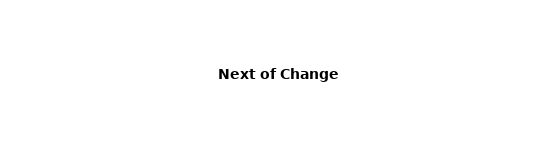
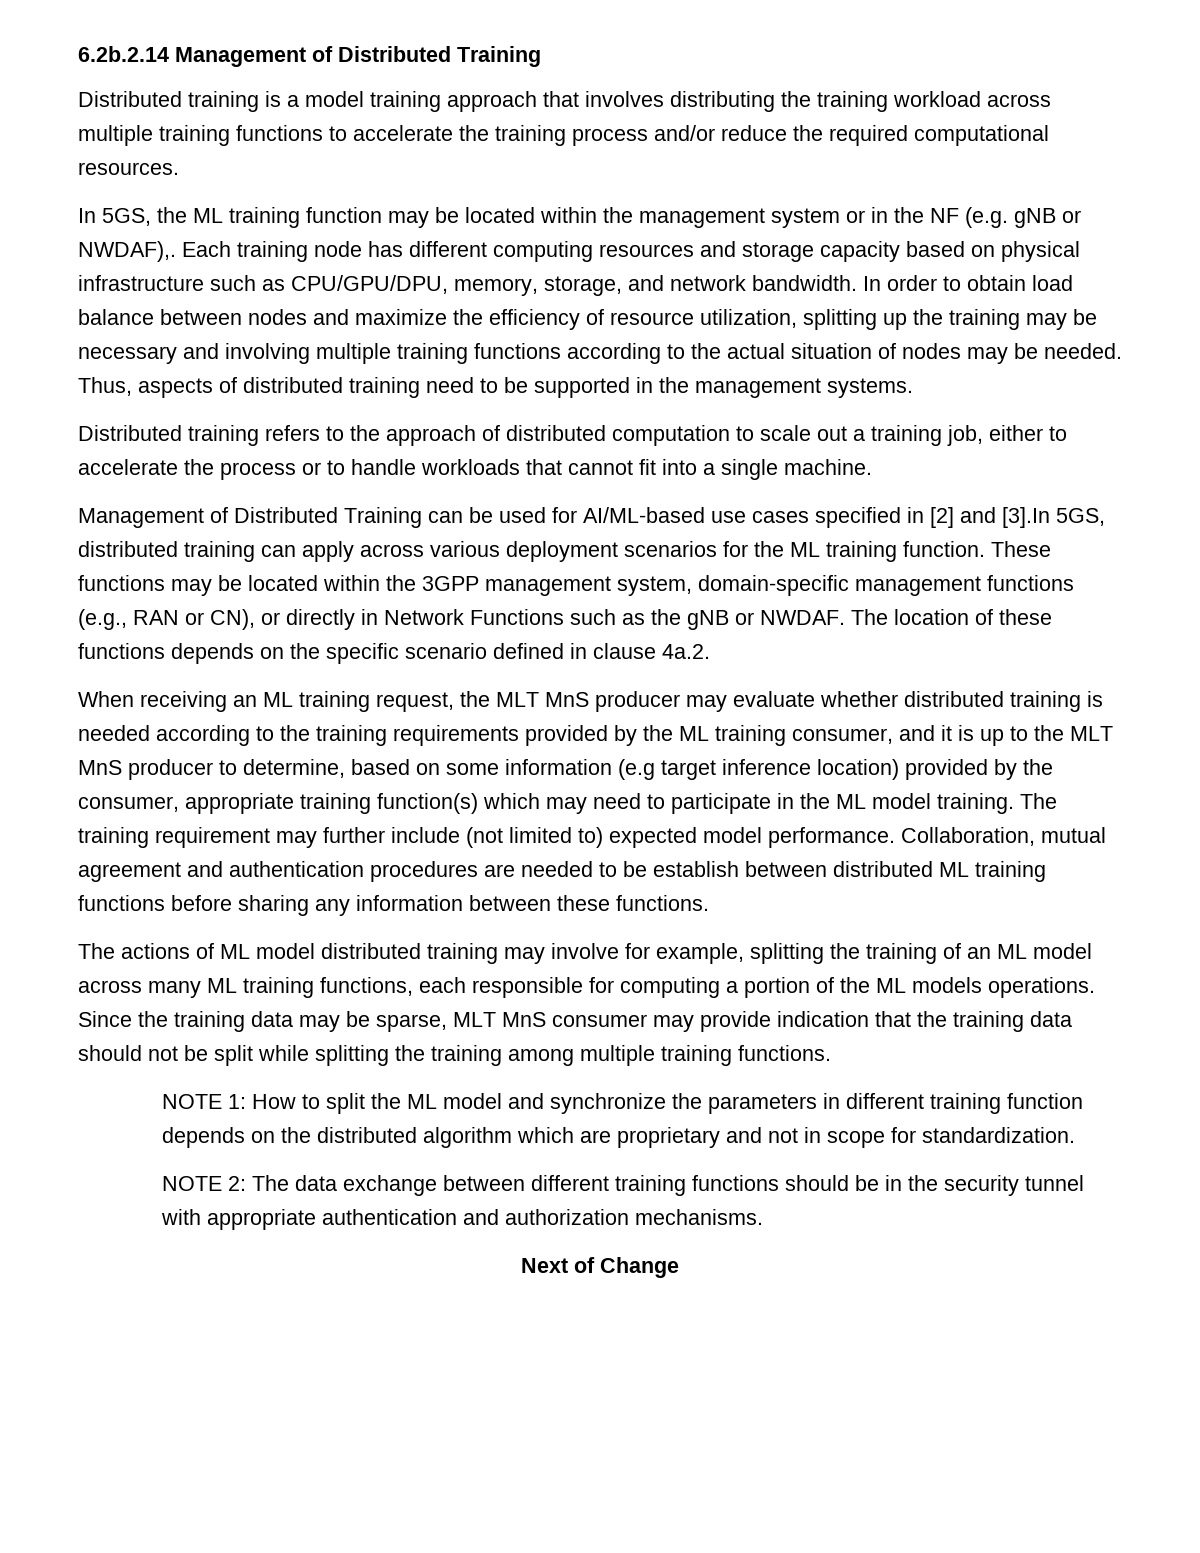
+ 6.2b.2.14 Management of Distributed Training
+ Distributed training is a model training approach that involves distributing the training workload across multiple training functions to accelerate the training process and/or reduce the required computational resources.
+ In 5GS, the ML training function may be located within the management system or in the NF (e.g. gNB or NWDAF),. Each training node has different computing resources and storage capacity based on physical infrastructure such as CPU/GPU/DPU, memory, storage, and network bandwidth. In order to obtain load balance between nodes and maximize the efficiency of resource utilization, splitting up the training may be necessary and involving multiple training functions according to the actual situation of nodes may be needed. Thus, aspects of distributed training need to be supported in the management systems.
+ Distributed training refers to the approach of distributed computation to scale out a training job, either to accelerate the process or to handle workloads that cannot fit into a single machine.
+ Management of Distributed Training can be used for AI/ML-based use cases specified in [2] and [3].In 5GS, distributed training can apply across various deployment scenarios for the ML training function. These functions may be located within the 3GPP management system, domain-specific management functions (e.g., RAN or CN), or directly in Network Functions such as the gNB or NWDAF. The location of these functions depends on the specific scenario defined in clause 4a.2.
+ When receiving an ML training request, the MLT MnS producer may evaluate whether distributed training is needed according to the training requirements provided by the ML training consumer, and it is up to the MLT MnS producer to determine, based on some information (e.g target inference location) provided by the consumer, appropriate training function(s) which may need to participate in the ML model training. The training requirement may further include (not limited to) expected model performance. Collaboration, mutual agreement and authentication procedures are needed to be establish between distributed ML training functions before sharing any information between these functions.
+ The actions of ML model distributed training may involve for example, splitting the training of an ML model across many ML training functions, each responsible for computing a portion of the ML models operations. Since the training data may be sparse, MLT MnS consumer may provide indication that the training data should not be split while splitting the training among multiple training functions.
+ NOTE 1: How to split the ML model and synchronize the parameters in different training function depends on the distributed algorithm which are proprietary and not in scope for standardization.
+ NOTE 2: The data exchange between different training functions should be in the security tunnel with appropriate authentication and authorization mechanisms.

